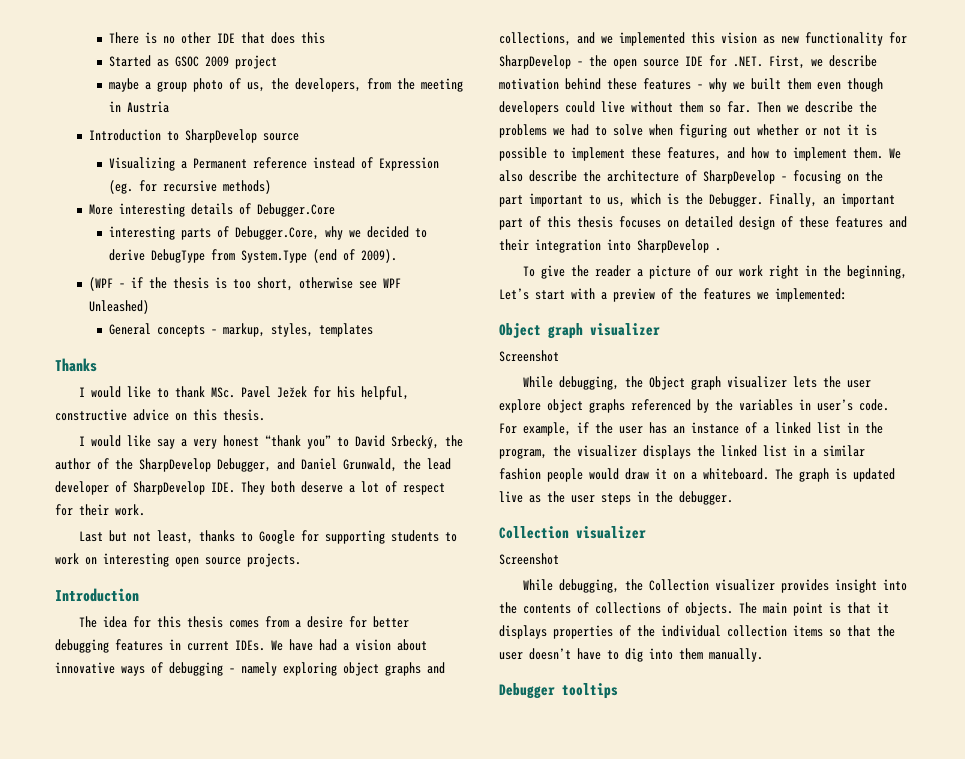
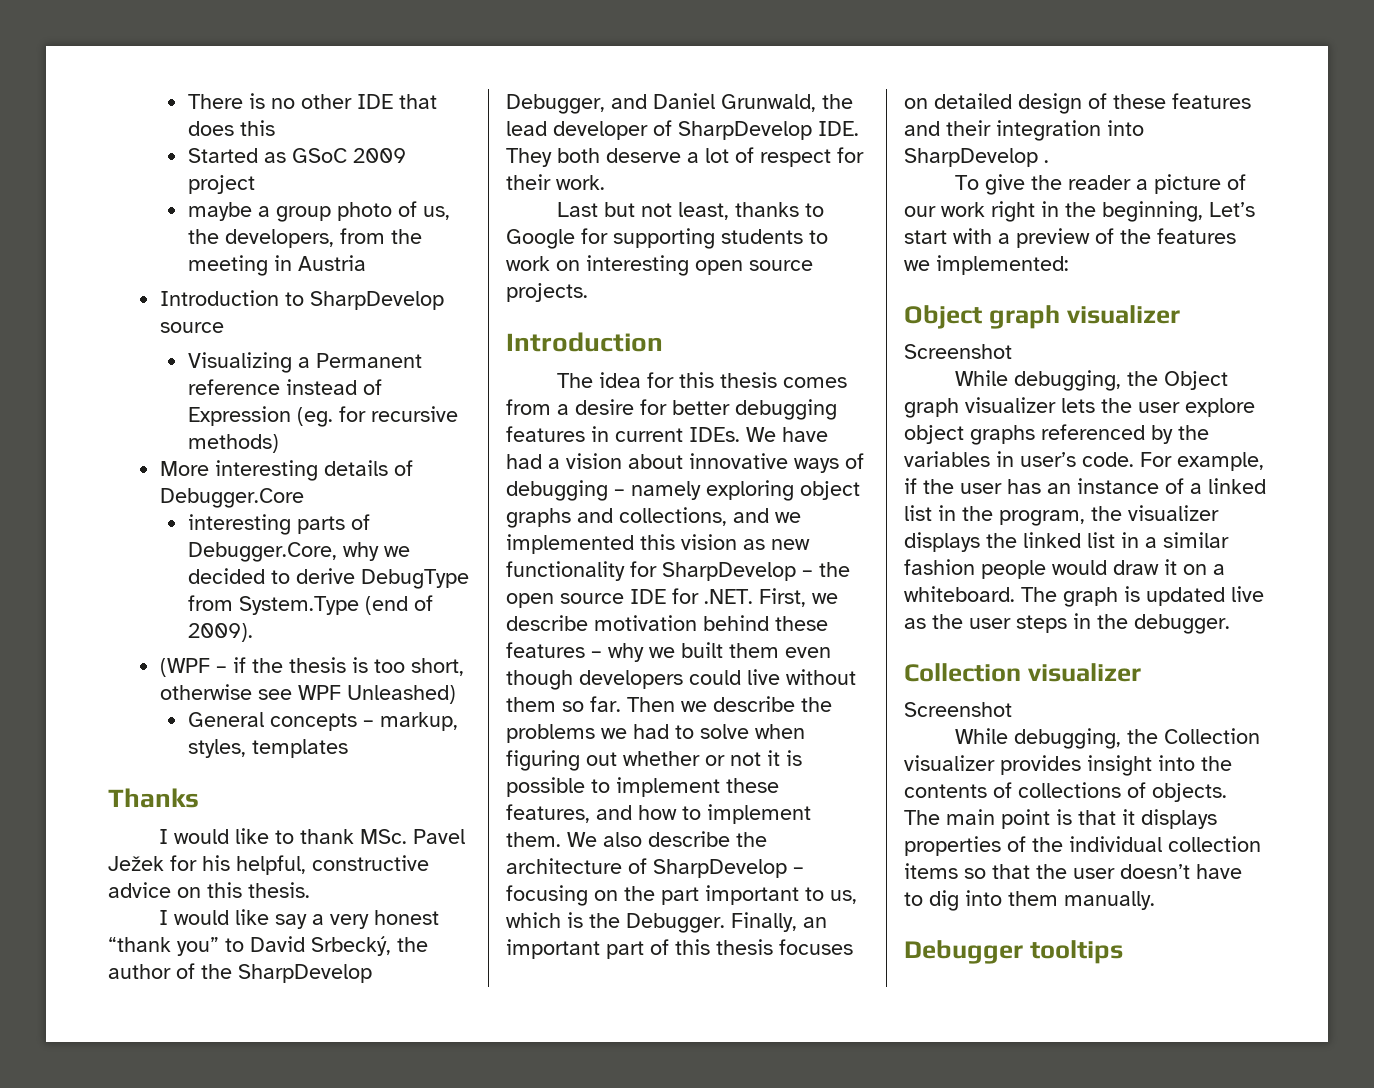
- Started as GSOC 2009 project
+ Started as GSoC 2009 project

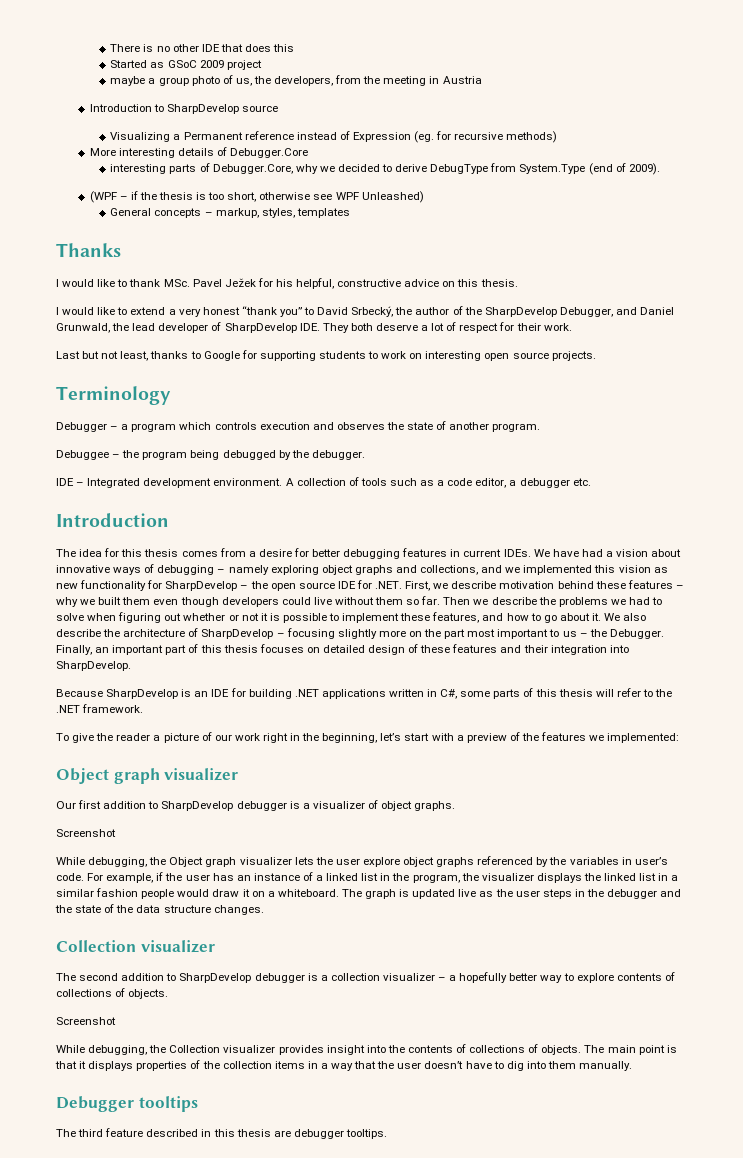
- I would like say a very honest “thank you” to David Srbecký, the author of the SharpDevelop Debugger, and Daniel Grunwald, the lead developer of SharpDevelop IDE. They both deserve a lot of respect for their work.
+ I would like to extend a very honest “thank you” to David Srbecký, the author of the SharpDevelop Debugger, and Daniel Grunwald, the lead developer of SharpDevelop IDE. They both deserve a lot of respect for their work.
+ Terminology
+ Debugger – a program which controls execution and observes the state of another program.
+ Debuggee – the program being debugged by the debugger.
+ IDE – Integrated development environment. A collection of tools such as a code editor, a debugger etc.
- Then we describe the problems we had to solve when figuring out whether or not it is possible to implement these features, and how to implement them.
+ Then we describe the problems we had to solve when figuring out whether or not it is possible to implement these features, and how to go about it.
- We also describe the architecture of SharpDevelop – focusing on the part important to us, which is the Debugger.
+ We also describe the architecture of SharpDevelop – focusing slightly more on the part most important to us – the Debugger.
- Finally, an important part of this thesis focuses on detailed design of these features and their integration into SharpDevelop .
+ Finally, an important part of this thesis focuses on detailed design of these features and their integration into SharpDevelop.
+ Because SharpDevelop is an IDE for building .NET applications written in C#, some parts of this thesis will refer to the .NET framework.
- To give the reader a picture of our work right in the beginning, Let’s start with a preview of the features we implemented:
+ To give the reader a picture of our work right in the beginning, let’s start with a preview of the features we implemented:
+ Our first addition to SharpDevelop debugger is a visualizer of object graphs.
- The graph is updated live as the user steps in the debugger.
+ The graph is updated live as the user steps in the debugger and the state of the data structure changes.
  Collection visualizer
+ The second addition to SharpDevelop debugger is a collection visualizer – a hopefully better way to explore contents of collections of objects.
- The main point is that it displays properties of the individual collection items so that the user doesn’t have to dig into them manually.
+ The main point is that it displays properties of the collection items in a way that the user doesn’t have to dig into them manually.
+ The third feature described in this thesis are debugger tooltips.

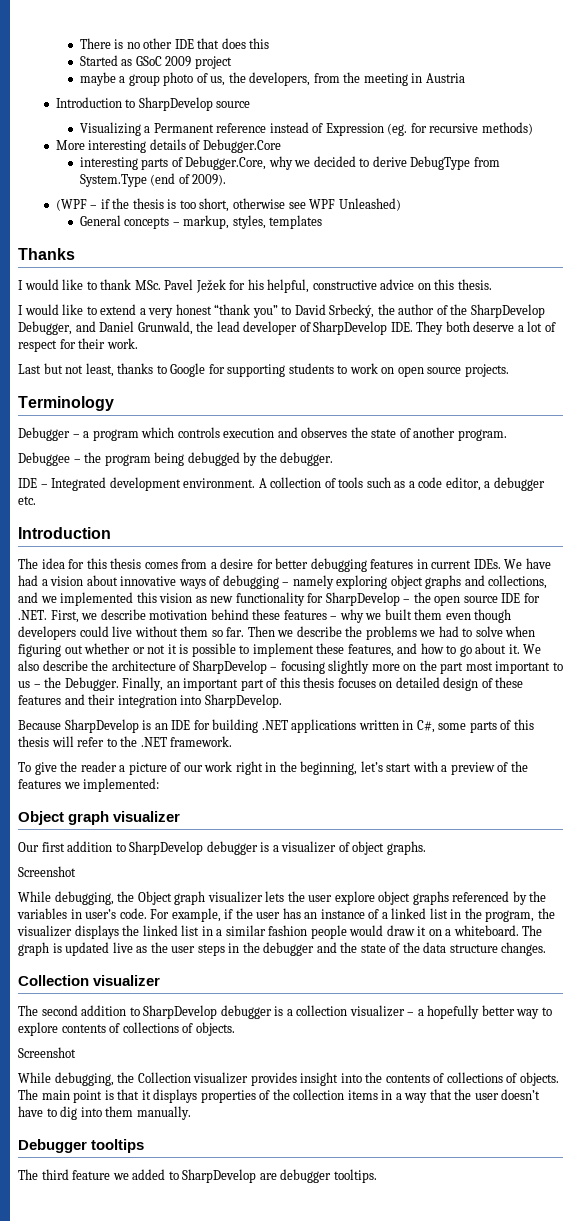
- Last but not least, thanks to Google for supporting students to work on interesting open source projects.
+ Last but not least, thanks to Google for supporting students to work on open source projects.
- The third feature described in this thesis are debugger tooltips.
+ The third feature we added to SharpDevelop are debugger tooltips.

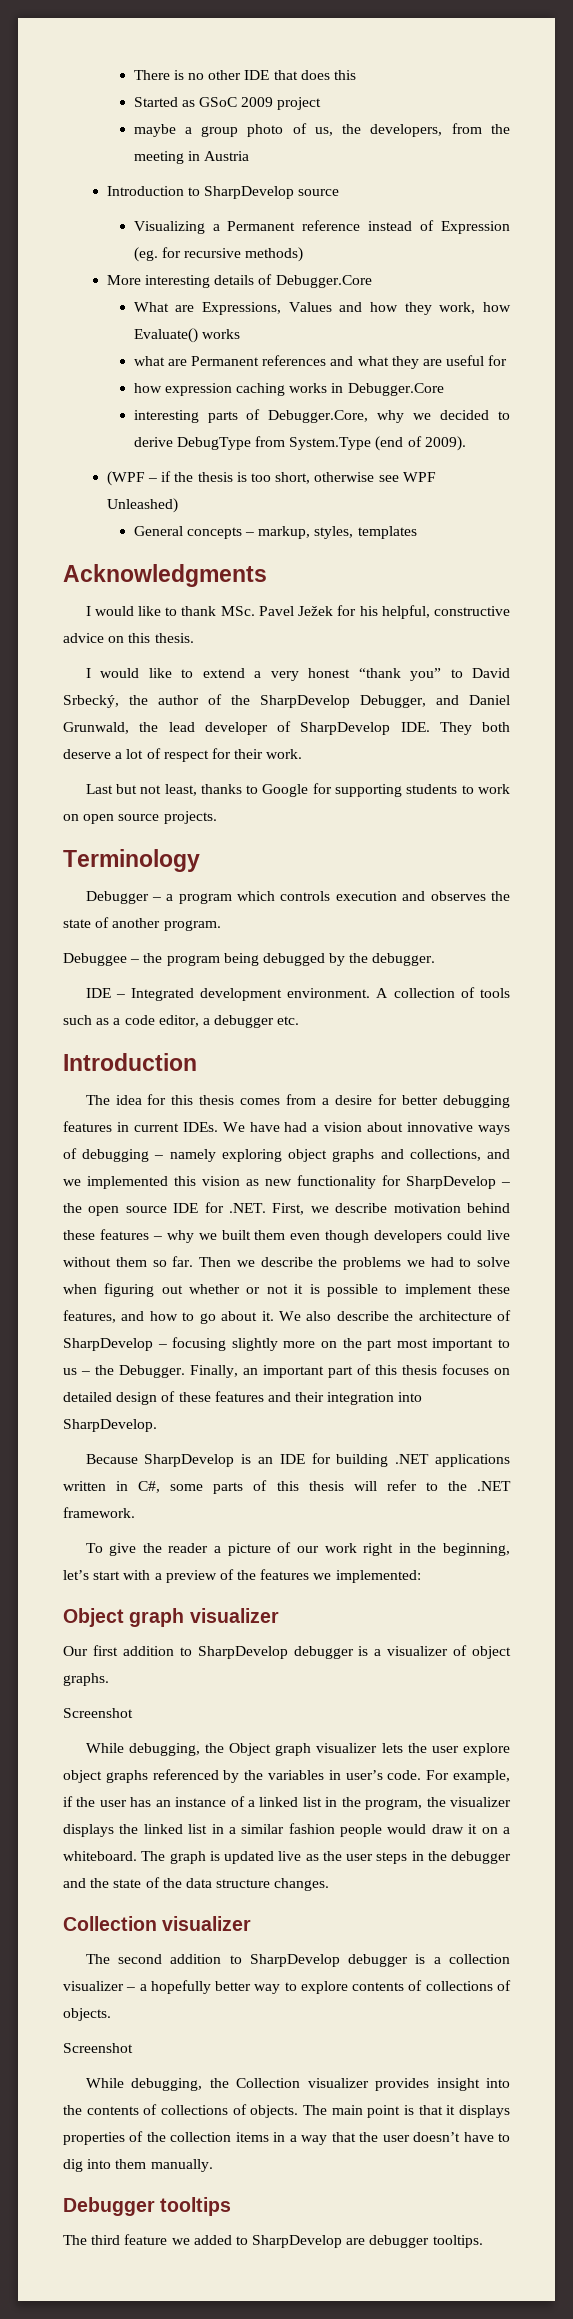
+ What are Expressions, Values and how they work, how Evaluate() works
+ what are Permanent references and what they are useful for
+ how expression caching works in Debugger.Core
- Thanks
+ Acknowledgments

